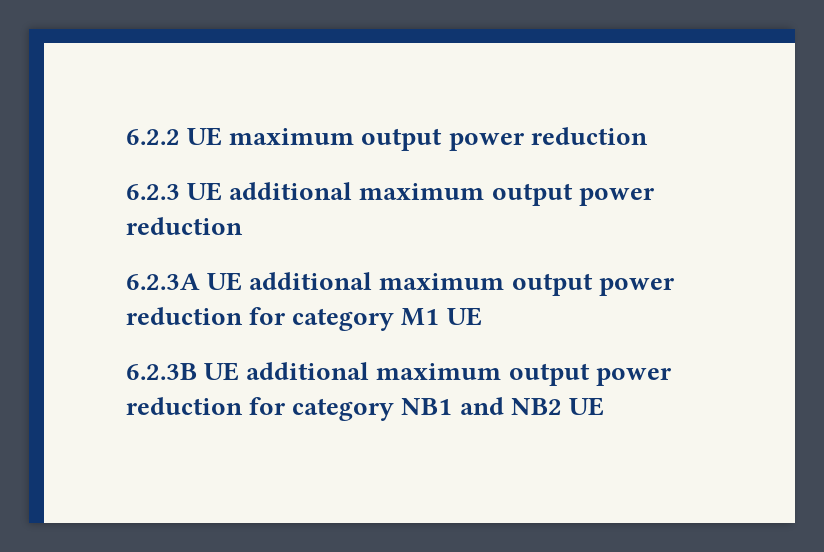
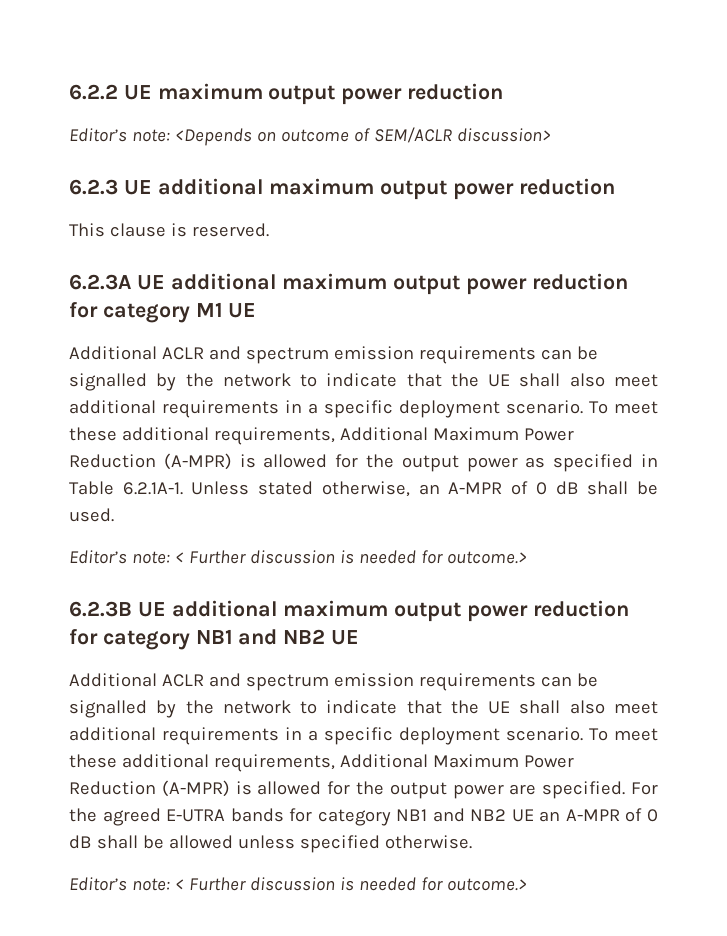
+ Editor’s note: <Depends on outcome of SEM/ACLR discussion>
+ This clause is reserved.
+ Additional ACLR and spectrum emission requirements can be signalled by the network to indicate that the UE shall also meet additional requirements in a specific deployment scenario. To meet these additional requirements, Additional Maximum Power Reduction (A-MPR) is allowed for the output power as specified in Table 6.2.1A-1. Unless stated otherwise, an A-MPR of 0 dB shall be used.
+ Editor’s note: < Further discussion is needed for outcome.>
+ Additional ACLR and spectrum emission requirements can be signalled by the network to indicate that the UE shall also meet additional requirements in a specific deployment scenario. To meet these additional requirements, Additional Maximum Power Reduction (A-MPR) is allowed for the output power are specified. For the agreed E-UTRA bands for category NB1 and NB2 UE an A-MPR of 0 dB shall be allowed unless specified otherwise.
+ Editor’s note: < Further discussion is needed for outcome.>

